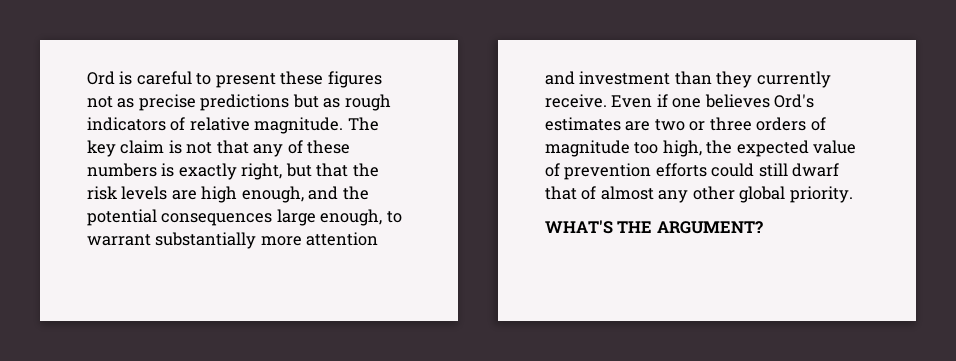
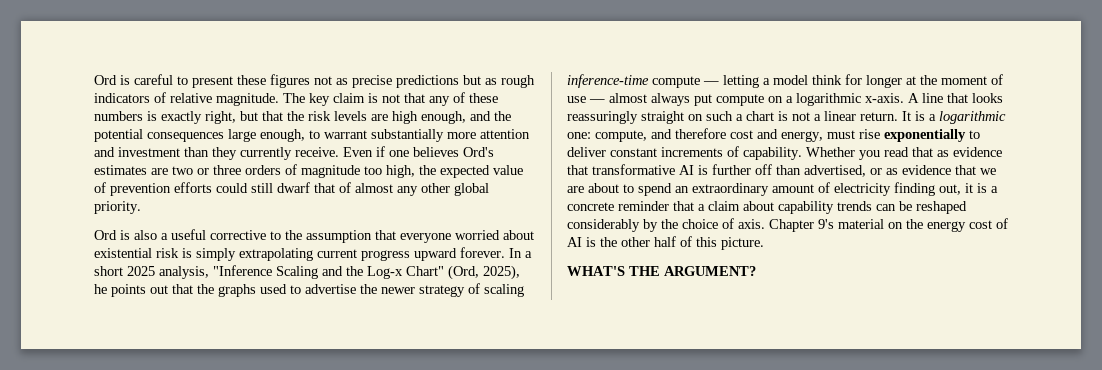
+ Ord is also a useful corrective to the assumption that everyone worried about existential risk is simply extrapolating current progress upward forever. In a short 2025 analysis, "Inference Scaling and the Log-x Chart" (Ord, 2025), he points out that the graphs used to advertise the newer strategy of scaling inference-time compute — letting a model think for longer at the moment of use — almost always put compute on a logarithmic x-axis. A line that looks reassuringly straight on such a chart is not a linear return. It is a logarithmic one: compute, and therefore cost and energy, must rise exponentially to deliver constant increments of capability. Whether you read that as evidence that transformative AI is further off than advertised, or as evidence that we are about to spend an extraordinary amount of electricity finding out, it is a concrete reminder that a claim about capability trends can be reshaped considerably by the choice of axis. Chapter 9's material on the energy cost of AI is the other half of this picture.

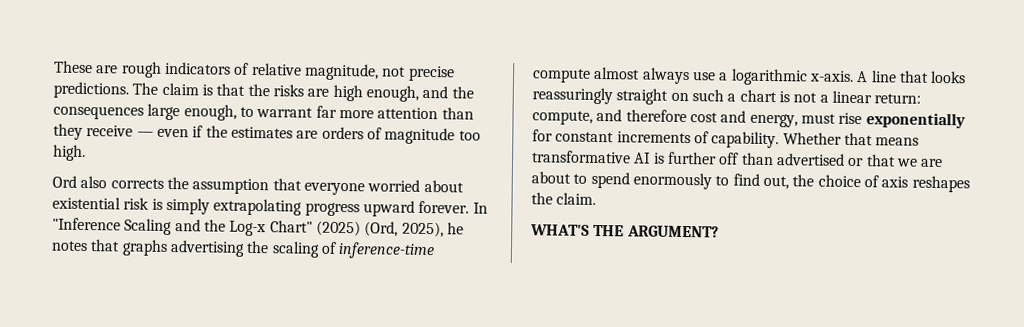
- Ord is careful to present these figures not as precise predictions but as rough indicators of relative magnitude. The key claim is not that any of these numbers is exactly right, but that the risk levels are high enough, and the potential consequences large enough, to warrant substantially more attention and investment than they currently receive. Even if one believes Ord's estimates are two or three orders of magnitude too high, the expected value of prevention efforts could still dwarf that of almost any other global priority.
- Ord is also a useful corrective to the assumption that everyone worried about existential risk is simply extrapolating current progress upward forever.
+ These are rough indicators of relative magnitude, not precise predictions. The claim is that the risks are high enough, and the consequences large enough, to warrant far more attention than they receive — even if the estimates are orders of magnitude too high.
+ Ord also corrects the assumption that everyone worried about existential risk is simply extrapolating progress upward forever.
- In a short 2025 analysis, "Inference Scaling and the Log-x Chart" (Ord, 2025), he points out that the graphs used to advertise the newer strategy of scaling inference-time compute — letting a model think for longer at the moment of use — almost always put compute on a logarithmic x-axis.
+ In "Inference Scaling and the Log-x Chart" (2025) (Ord, 2025), he notes that graphs advertising the scaling of inference-time compute almost always use a logarithmic x-axis.
- A line that looks reassuringly straight on such a chart is not a linear return. It is a logarithmic one: compute, and therefore cost and energy, must rise exponentially to deliver constant increments of capability.
+ A line that looks reassuringly straight on such a chart is not a linear return: compute, and therefore cost and energy, must rise exponentially for constant increments of capability.
- Whether you read that as evidence that transformative AI is further off than advertised, or as evidence that we are about to spend an extraordinary amount of electricity finding out, it is a concrete reminder that a claim about capability trends can be reshaped considerably by the choice of axis. Chapter 9's material on the energy cost of AI is the other half of this picture.
+ Whether that means transformative AI is further off than advertised or that we are about to spend enormously to find out, the choice of axis reshapes the claim.

